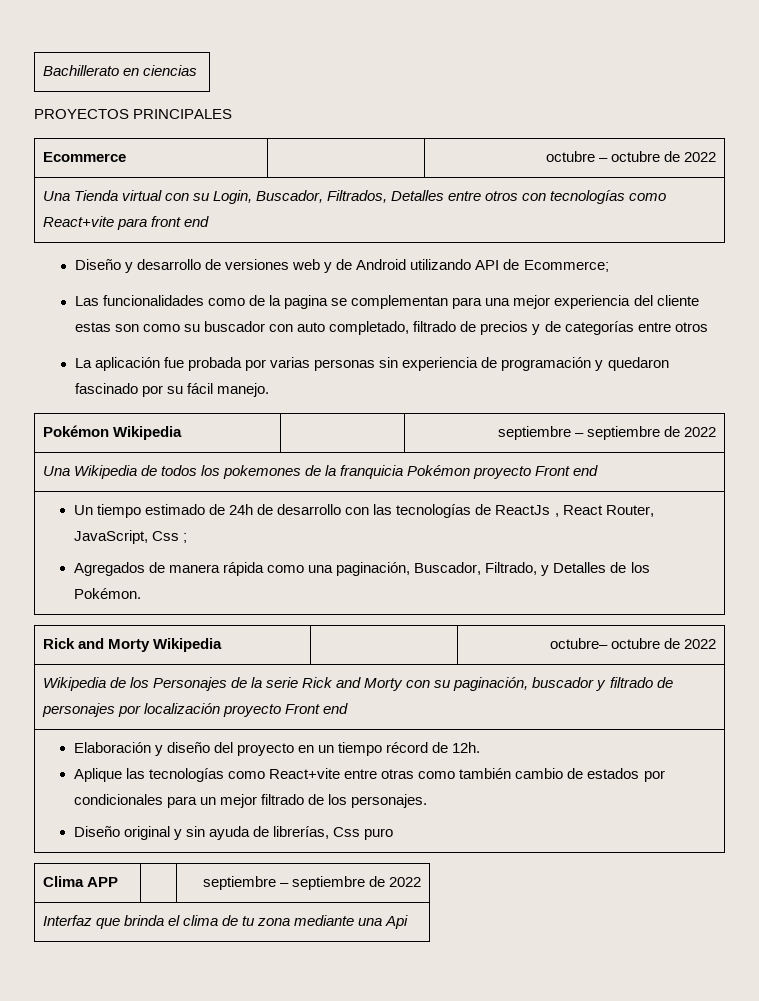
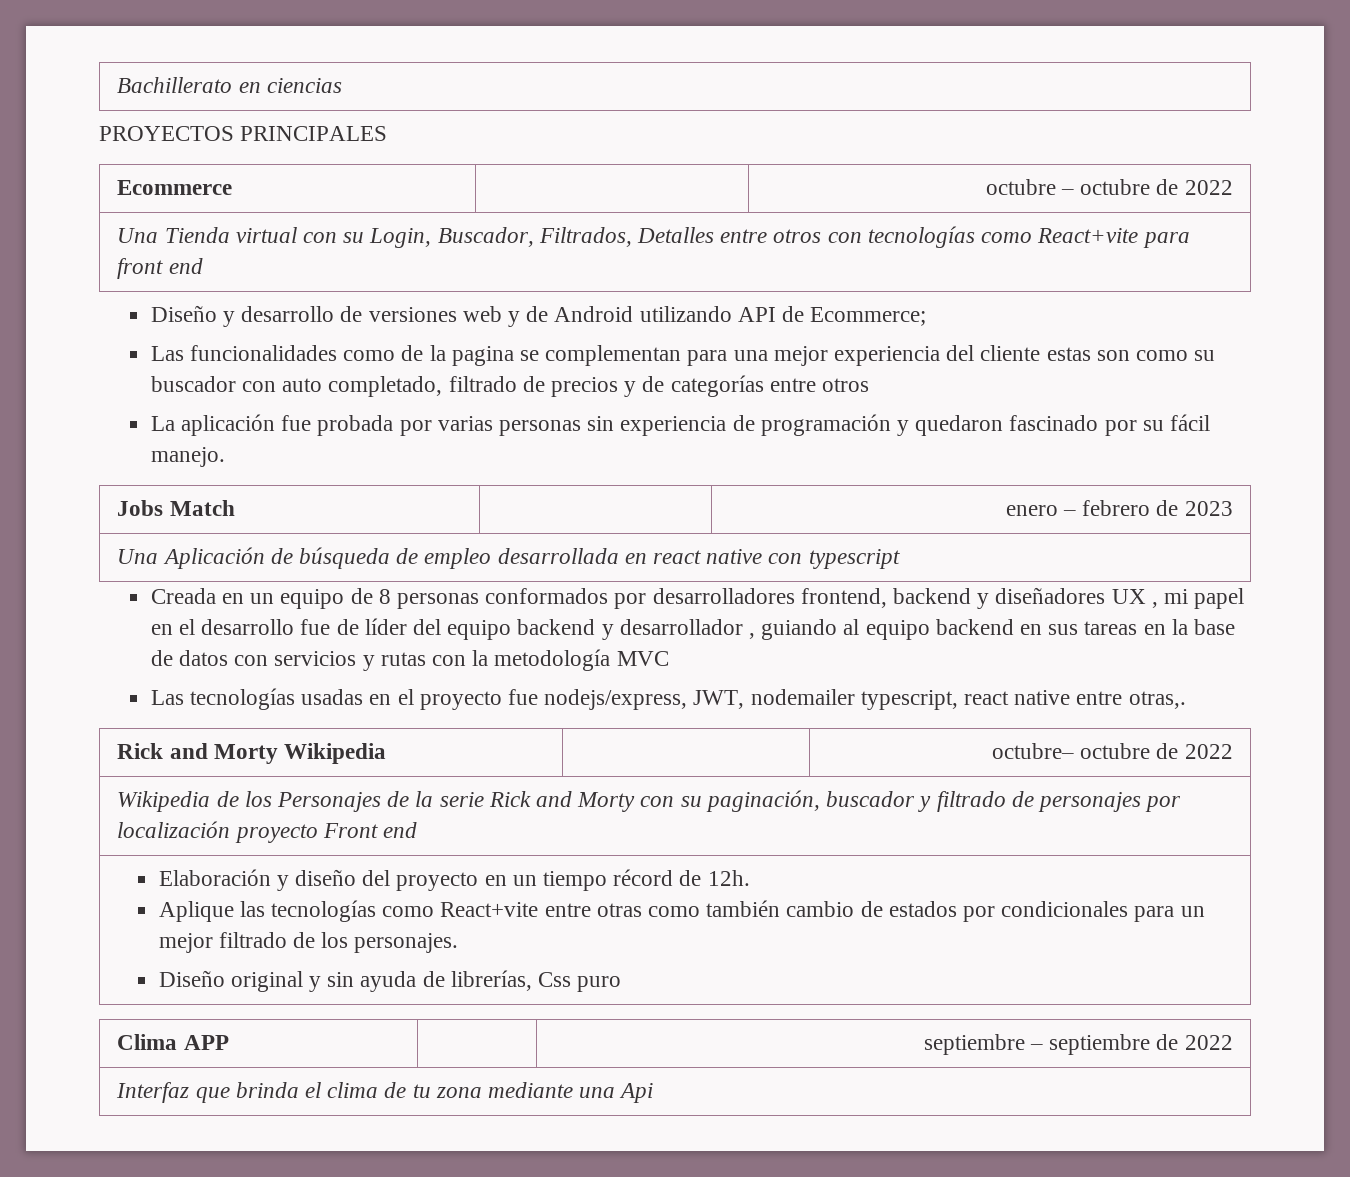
- Pokémon Wikipedia | | septiembre – septiembre de 2022
- Una Wikipedia de todos los pokemones de la franquicia Pokémon proyecto Front end
- Un tiempo estimado de 24h de desarrollo con las tecnologías de ReactJs , React Router, JavaScript, Css ;
- Agregados de manera rápida como una paginación, Buscador, Filtrado, y Detalles de los Pokémon.
+ Jobs Match | | enero – febrero de 2023
+ Una Aplicación de búsqueda de empleo desarrollada en react native con typescript
+ Creada en un equipo de 8 personas conformados por desarrolladores frontend, backend y diseñadores UX , mi papel en el desarrollo fue de líder del equipo backend y desarrollador , guiando al equipo backend en sus tareas en la base de datos con servicios y rutas con la metodología MVC
+ Las tecnologías usadas en el proyecto fue nodejs/express, JWT, nodemailer typescript, react native entre otras,.

